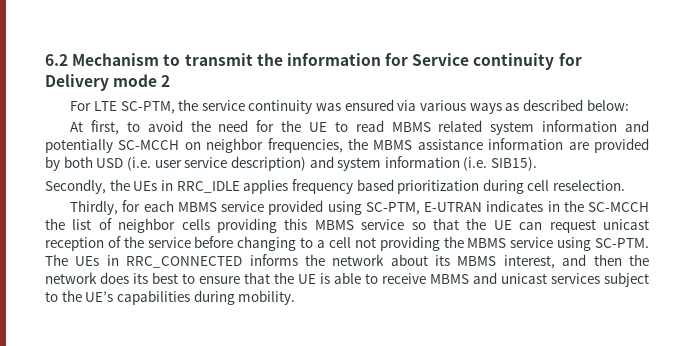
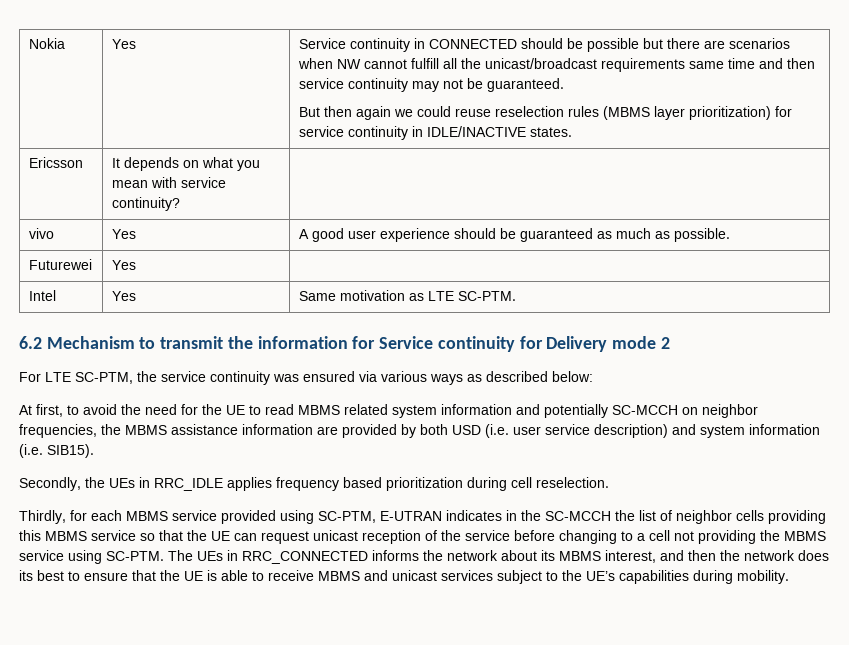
+ Nokia | Yes | Service continuity in CONNECTED should be possible but there are scenarios when NW cannot fulfill all the unicast/broadcast requirements same time and then service continuity may not be guaranteed.
+ But then again we could reuse reselection rules (MBMS layer prioritization) for service continuity in IDLE/INACTIVE states.
+ Ericsson | It depends on what you mean with service continuity? |
+ vivo | Yes | A good user experience should be guaranteed as much as possible.
+ Futurewei | Yes |
+ Intel | Yes | Same motivation as LTE SC-PTM.

